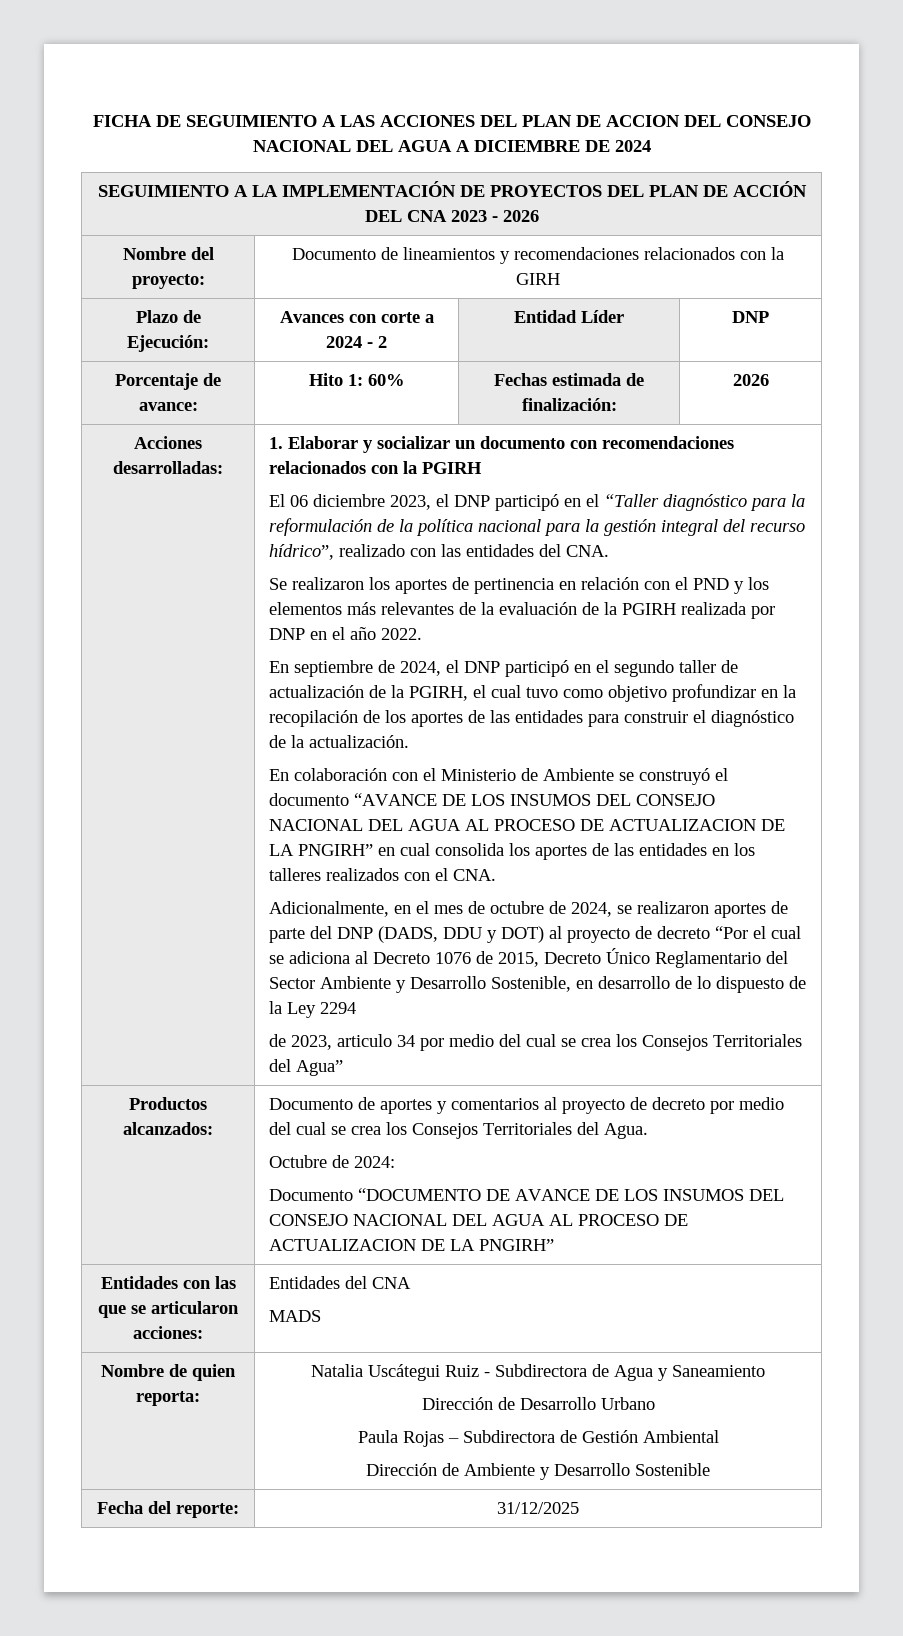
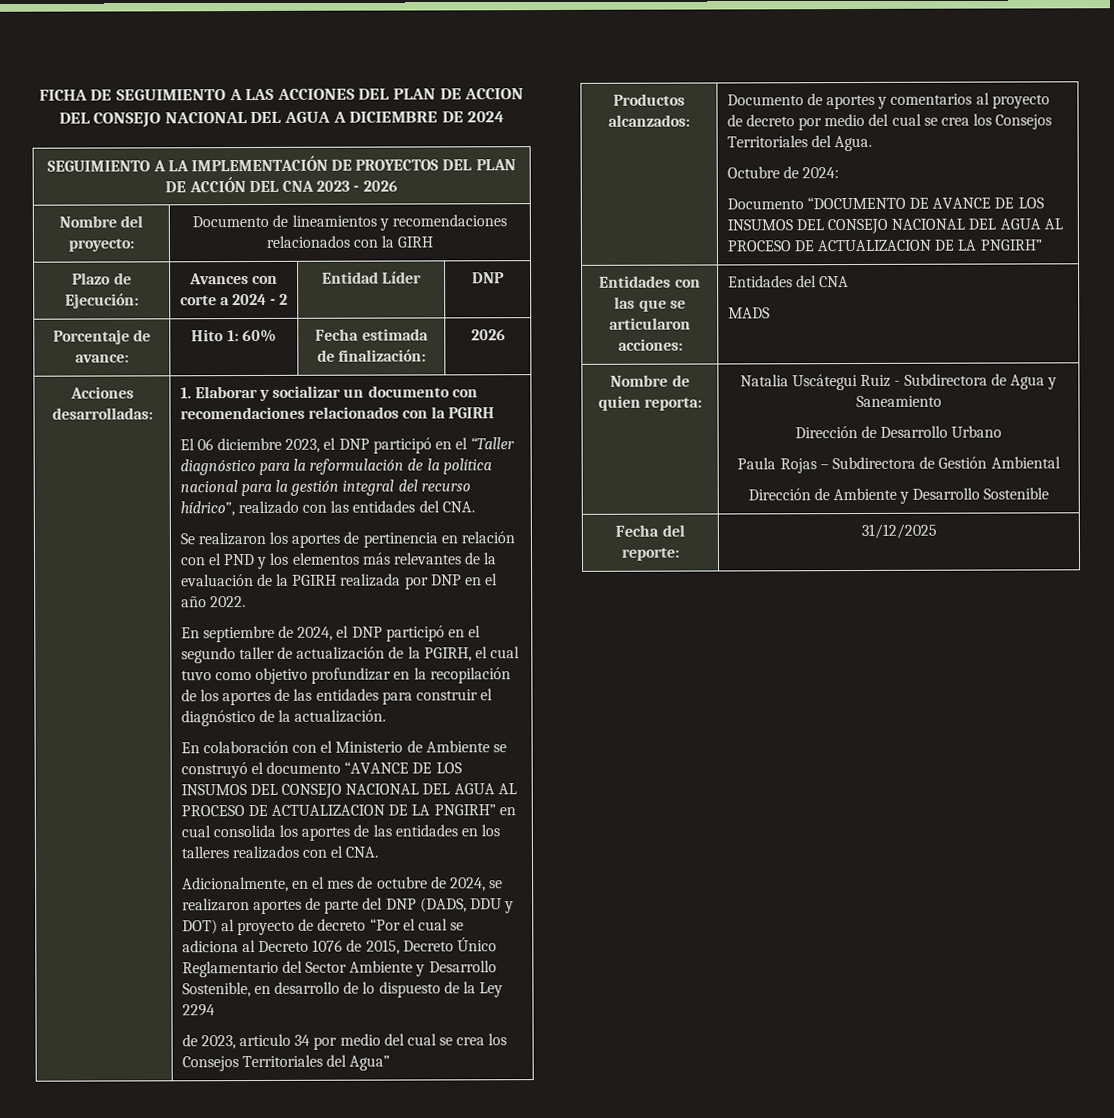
- Porcentaje de avance: | Hito 1: 60% | Fechas estimada de finalización: | 2026
+ Porcentaje de avance: | Hito 1: 60% | Fecha estimada de finalización: | 2026

